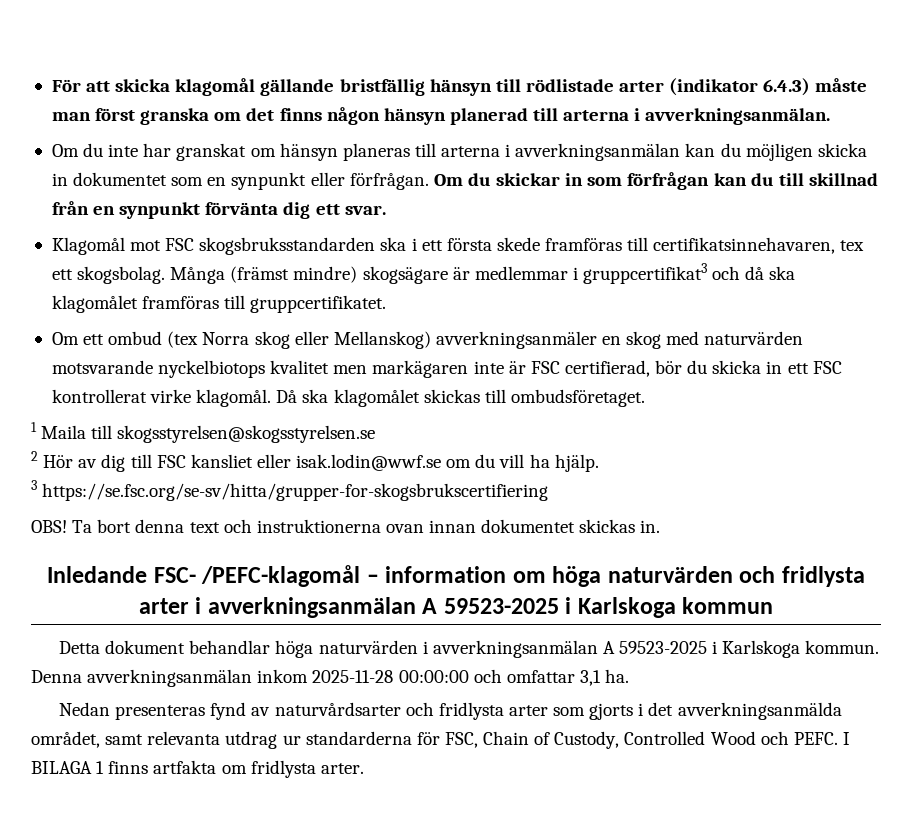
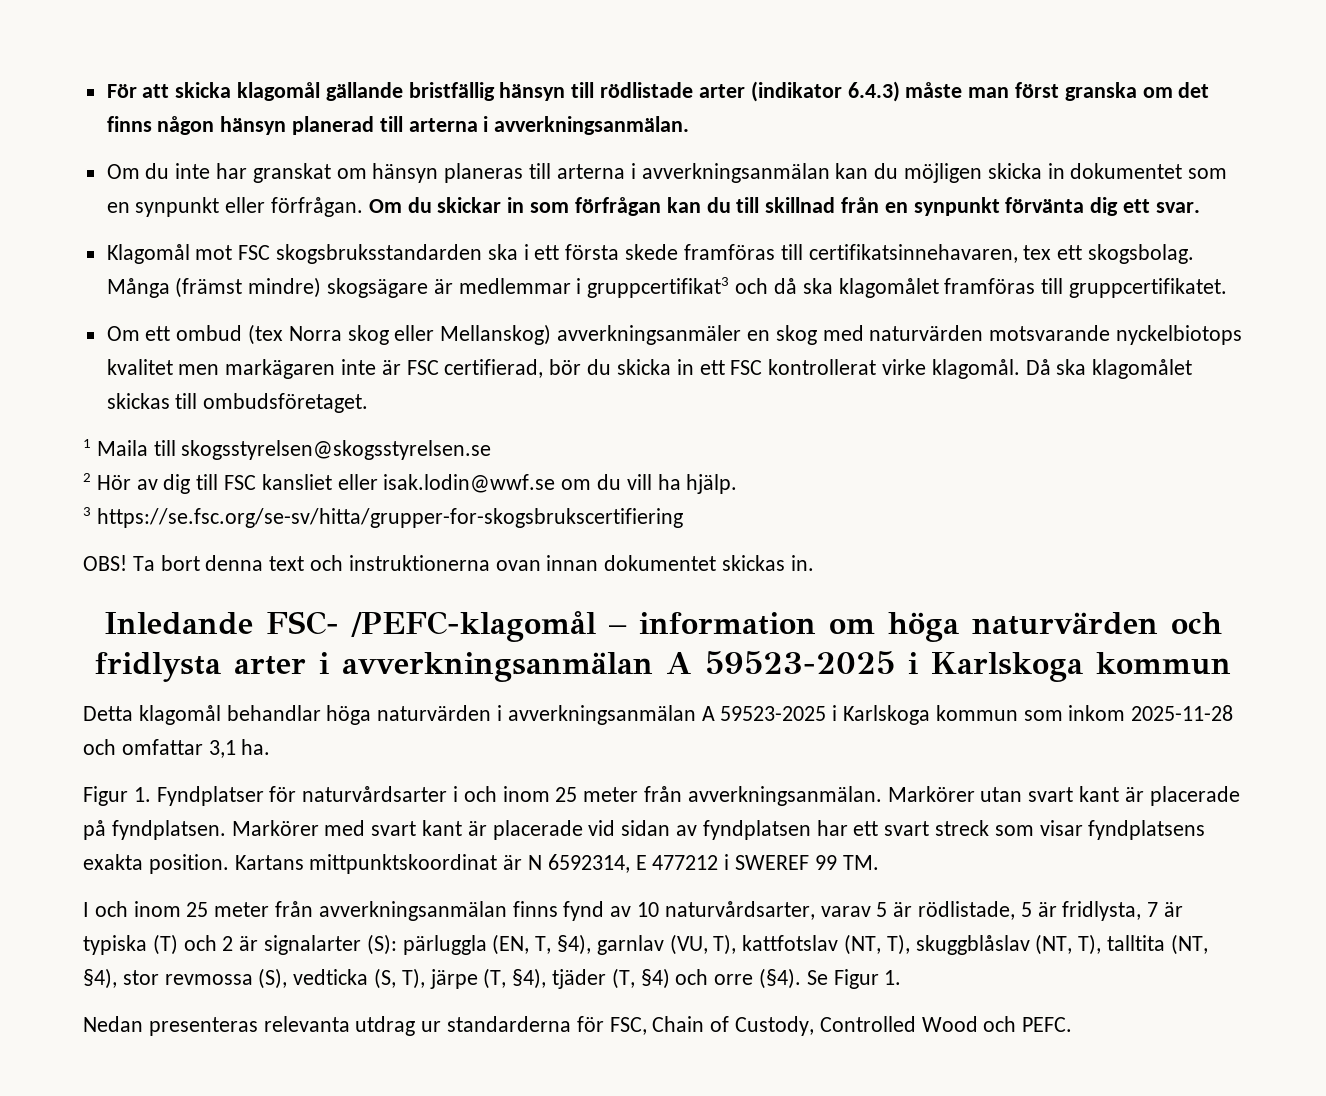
- Detta dokument behandlar höga naturvärden i avverkningsanmälan A 59523-2025 i Karlskoga kommun. Denna avverkningsanmälan inkom 2025-11-28 00:00:00 och omfattar 3,1 ha.
+ Detta klagomål behandlar höga naturvärden i avverkningsanmälan A 59523-2025 i Karlskoga kommun som inkom 2025-11-28 och omfattar 3,1 ha.
- Nedan presenteras fynd av naturvårdsarter och fridlysta arter som gjorts i det avverkningsanmälda området, samt relevanta utdrag ur standarderna för FSC, Chain of Custody, Controlled Wood och PEFC. I BILAGA 1 finns artfakta om fridlysta arter.
+ Figur 1. Fyndplatser för naturvårdsarter i och inom 25 meter från avverkningsanmälan. Markörer utan svart kant är placerade på fyndplatsen. Markörer med svart kant är placerade vid sidan av fyndplatsen har ett svart streck som visar fyndplatsens exakta position. Kartans mittpunktskoordinat är N 6592314, E 477212 i SWEREF 99 TM.
+ I och inom 25 meter från avverkningsanmälan finns fynd av 10 naturvårdsarter, varav 5 är rödlistade, 5 är fridlysta, 7 är typiska (T) och 2 är signalarter (S): pärluggla (EN, T, §4), garnlav (VU, T), kattfotslav (NT, T), skuggblåslav (NT, T), talltita (NT, §4), stor revmossa (S), vedticka (S, T), järpe (T, §4), tjäder (T, §4) och orre (§4). Se Figur 1.
+ Nedan presenteras relevanta utdrag ur standarderna för FSC, Chain of Custody, Controlled Wood och PEFC.

